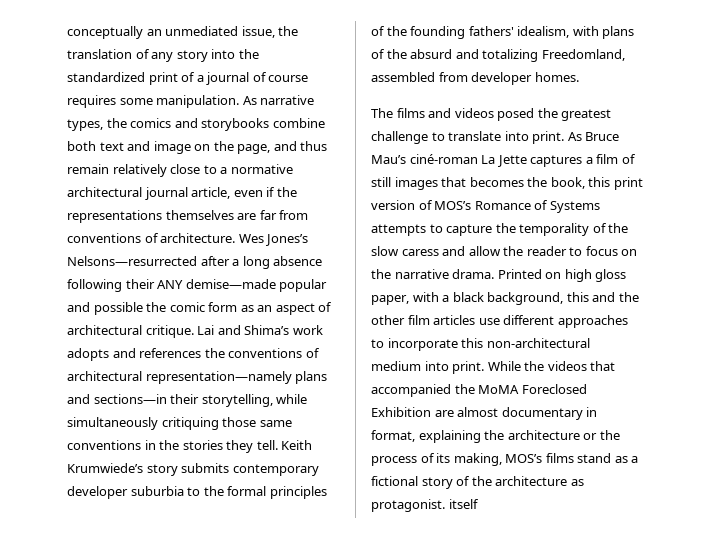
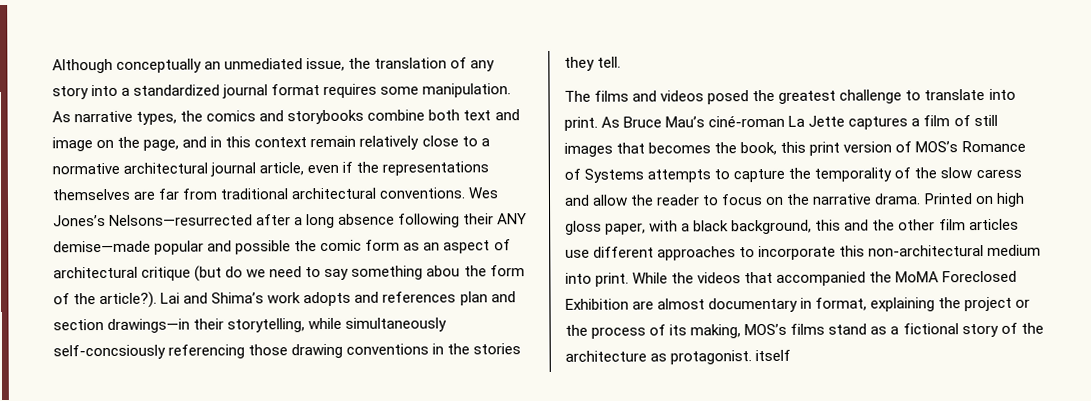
- conceptually an unmediated issue, the translation of any story into the standardized print of a journal of course requires some manipulation.
+ Although conceptually an unmediated issue, the translation of any story into a standardized journal format requires some manipulation.
- As narrative types, the comics and storybooks combine both text and image on the page, and thus remain relatively close to a normative architectural journal article, even if the representations themselves are far from conventions of architecture.
+ As narrative types, the comics and storybooks combine both text and image on the page, and in this context remain relatively close to a normative architectural journal article, even if the representations themselves are far from traditional architectural conventions.
- Wes Jones’s Nelsons—resurrected after a long absence following their ANY demise—made popular and possible the comic form as an aspect of architectural critique.
+ Wes Jones’s Nelsons—resurrected after a long absence following their ANY demise—made popular and possible the comic form as an aspect of architectural critique (but do we need to say something abou the form of the article?).
- Lai and Shima’s work adopts and references the conventions of architectural representation—namely plans and sections—in their storytelling, while simultaneously critiquing those same conventions in the stories they tell. Keith Krumwiede’s story submits contemporary developer suburbia to the formal principles of the founding fathers' idealism, with plans of the absurd and totalizing Freedomland, assembled from developer homes.
+ Lai and Shima’s work adopts and references plan and section drawings—in their storytelling, while simultaneously self-concsiously referencing those drawing conventions in the stories they tell.
- While the videos that accompanied the MoMA Foreclosed Exhibition are almost documentary in format, explaining the architecture or the process of its making, MOS’s films stand as a fictional story of the architecture as protagonist. itself
+ While the videos that accompanied the MoMA Foreclosed Exhibition are almost documentary in format, explaining the project or the process of its making, MOS’s films stand as a fictional story of the architecture as protagonist. itself

